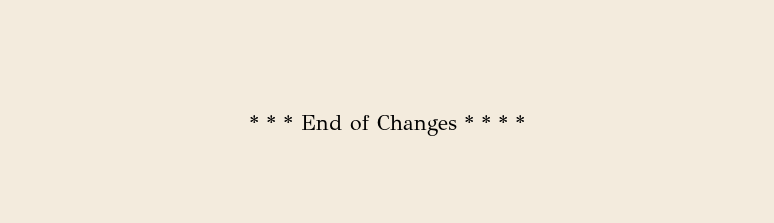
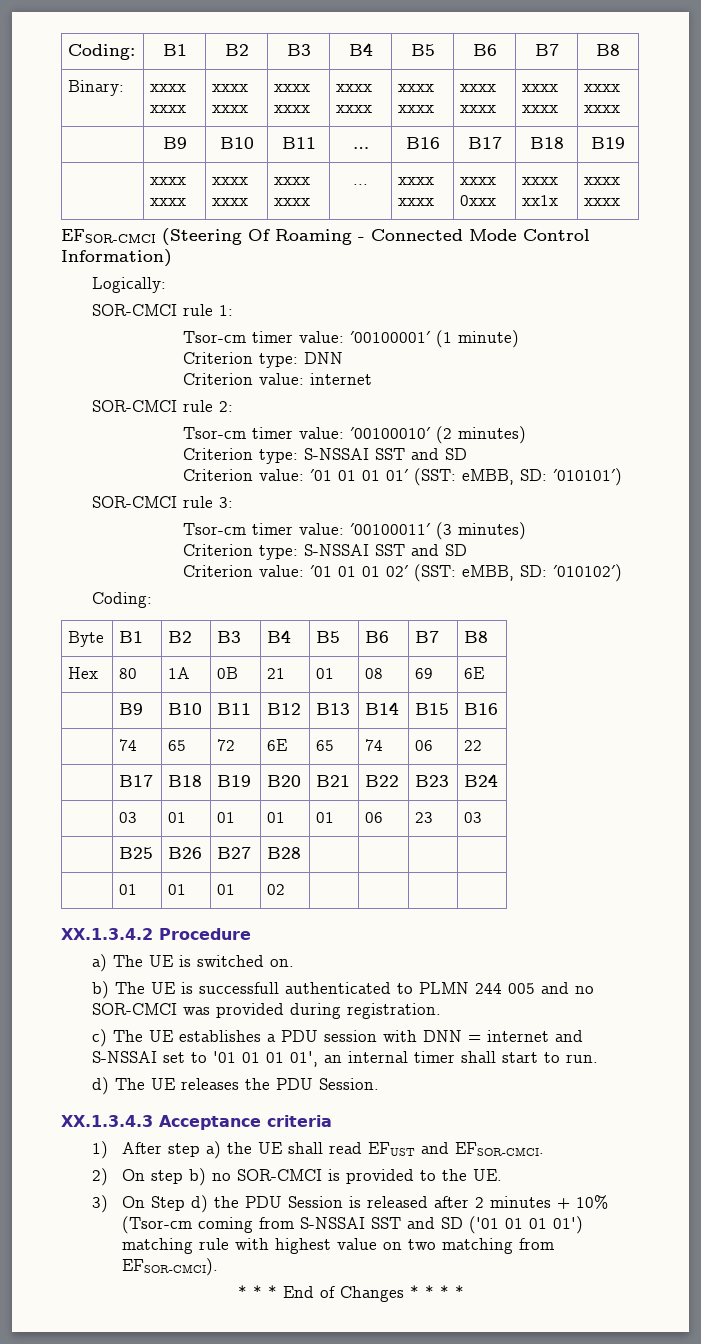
+ Coding: | B1 | B2 | B3 | B4 | B5 | B6 | B7 | B8
+ Binary: | xxxx xxxx | xxxx xxxx | xxxx xxxx | xxxx xxxx | xxxx xxxx | xxxx xxxx | xxxx xxxx | xxxx xxxx
+ | B9 | B10 | B11 | … | B16 | B17 | B18 | B19
+ | xxxx xxxx | xxxx xxxx | xxxx xxxx | ... | xxxx xxxx | xxxx 0xxx | xxxx xx1x | xxxx xxxx
+ EFSOR-CMCI (Steering Of Roaming - Connected Mode Control Information)
+ Logically:
+ SOR-CMCI rule 1:
+ Tsor-cm timer value: ′00100001′ (1 minute)
+ Criterion type: DNN
+ Criterion value: internet
+ SOR-CMCI rule 2:
+ Tsor-cm timer value: ′00100010′ (2 minutes)
+ Criterion type: S-NSSAI SST and SD
+ Criterion value: ′01 01 01 01′ (SST: eMBB, SD: ′010101′)
+ SOR-CMCI rule 3:
+ Tsor-cm timer value: ′00100011′ (3 minutes)
+ Criterion type: S-NSSAI SST and SD
+ Criterion value: ′01 01 01 02′ (SST: eMBB, SD: ′010102′)
+ Coding:
+ Byte | B1 | B2 | B3 | B4 | B5 | B6 | B7 | B8
+ Hex | 80 | 1A | 0B | 21 | 01 | 08 | 69 | 6E
+ | B9 | B10 | B11 | B12 | B13 | B14 | B15 | B16
+ | 74 | 65 | 72 | 6E | 65 | 74 | 06 | 22
+ | B17 | B18 | B19 | B20 | B21 | B22 | B23 | B24
+ | 03 | 01 | 01 | 01 | 01 | 06 | 23 | 03
+ | B25 | B26 | B27 | B28 | | | |
+ | 01 | 01 | 01 | 02 | | | |
+ XX.1.3.4.2 Procedure
+ a) The UE is switched on.
+ b) The UE is successfull authenticated to PLMN 244 005 and no SOR-CMCI was provided during registration.
+ c) The UE establishes a PDU session with DNN = internet and S-NSSAI set to '01 01 01 01', an internal timer shall start to run.
+ d) The UE releases the PDU Session.
+ XX.1.3.4.3 Acceptance criteria
+ 1) After step a) the UE shall read EFUST and EFSOR-CMCI.
+ 2) On step b) no SOR-CMCI is provided to the UE.
+ 3) On Step d) the PDU Session is released after 2 minutes + 10% (Tsor-cm coming from S-NSSAI SST and SD ('01 01 01 01') matching rule with highest value on two matching from EFSOR-CMCI).

